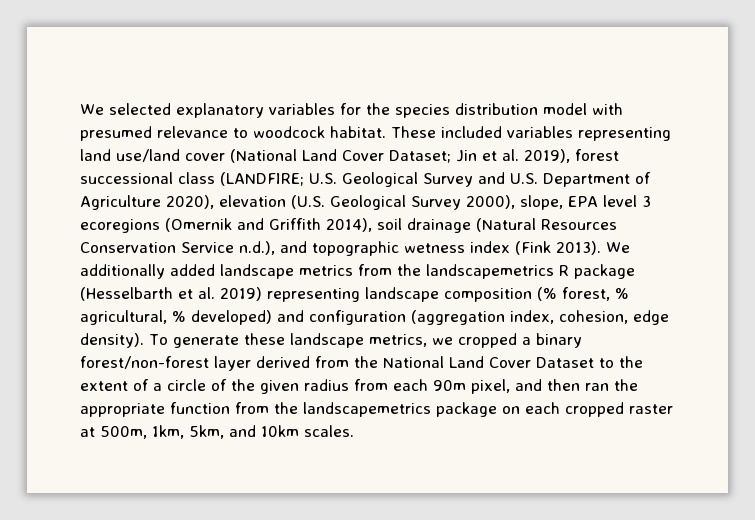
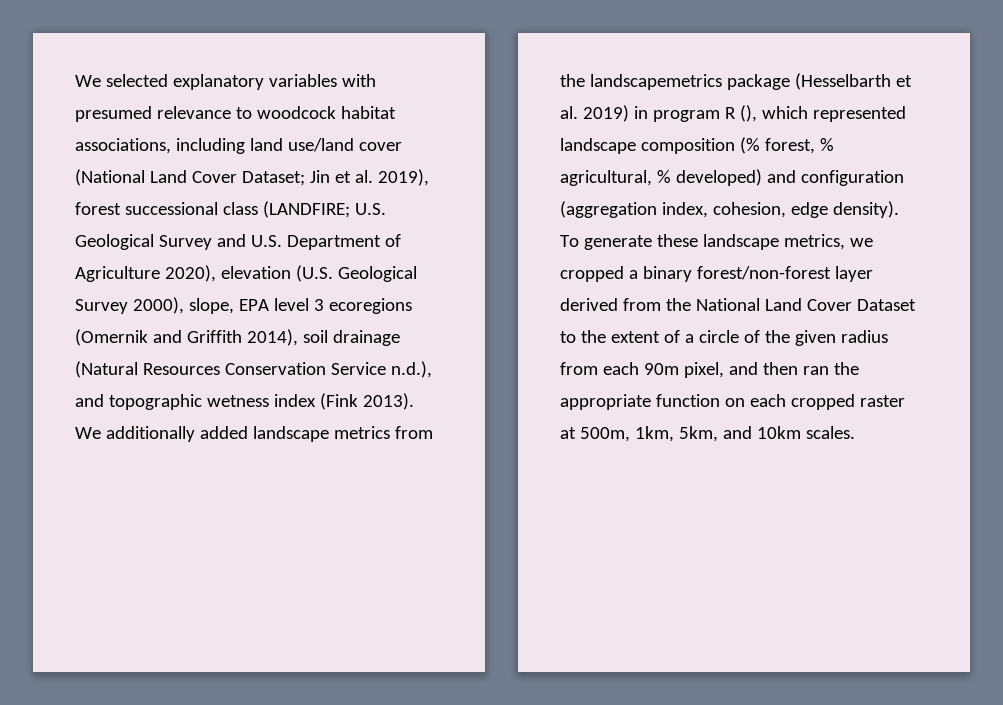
- We selected explanatory variables for the species distribution model with presumed relevance to woodcock habitat. These included variables representing land use/land cover (National Land Cover Dataset; Jin et al. 2019), forest successional class (LANDFIRE; U.S. Geological Survey and U.S. Department of Agriculture 2020), elevation (U.S. Geological Survey 2000), slope, EPA level 3 ecoregions (Omernik and Griffith 2014), soil drainage (Natural Resources Conservation Service n.d.), and topographic wetness index (Fink 2013).
+ We selected explanatory variables with presumed relevance to woodcock habitat associations, including land use/land cover (National Land Cover Dataset; Jin et al. 2019), forest successional class (LANDFIRE; U.S. Geological Survey and U.S. Department of Agriculture 2020), elevation (U.S. Geological Survey 2000), slope, EPA level 3 ecoregions (Omernik and Griffith 2014), soil drainage (Natural Resources Conservation Service n.d.), and topographic wetness index (Fink 2013).
- We additionally added landscape metrics from the landscapemetrics R package (Hesselbarth et al. 2019) representing landscape composition (% forest, % agricultural, % developed) and configuration (aggregation index, cohesion, edge density).
+ We additionally added landscape metrics from the landscapemetrics package (Hesselbarth et al. 2019) in program R (), which represented landscape composition (% forest, % agricultural, % developed) and configuration (aggregation index, cohesion, edge density).
- To generate these landscape metrics, we cropped a binary forest/non-forest layer derived from the National Land Cover Dataset to the extent of a circle of the given radius from each 90m pixel, and then ran the appropriate function from the landscapemetrics package on each cropped raster at 500m, 1km, 5km, and 10km scales.
+ To generate these landscape metrics, we cropped a binary forest/non-forest layer derived from the National Land Cover Dataset to the extent of a circle of the given radius from each 90m pixel, and then ran the appropriate function on each cropped raster at 500m, 1km, 5km, and 10km scales.

